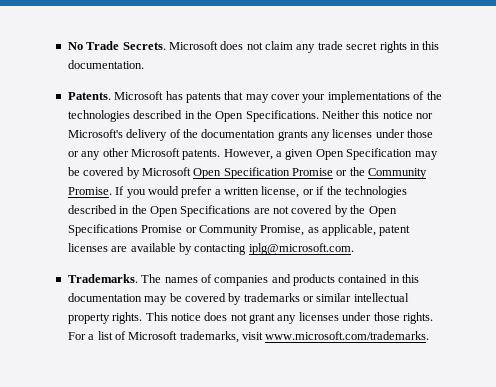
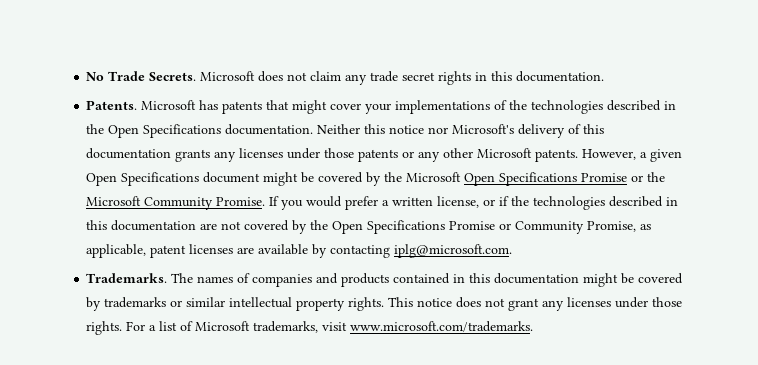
- Microsoft has patents that may cover your implementations of the technologies described in the Open Specifications.
+ Microsoft has patents that might cover your implementations of the technologies described in the Open Specifications documentation.
- Neither this notice nor Microsoft's delivery of the documentation grants any licenses under those or any other Microsoft patents.
+ Neither this notice nor Microsoft's delivery of this documentation grants any licenses under those patents or any other Microsoft patents.
- However, a given Open Specification may be covered by Microsoft Open Specification Promise or the Community Promise.
+ However, a given Open Specifications document might be covered by the Microsoft Open Specifications Promise or the Microsoft Community Promise.
- If you would prefer a written license, or if the technologies described in the Open Specifications are not covered by the Open Specifications Promise or Community Promise, as applicable, patent licenses are available by contacting iplg@microsoft.com.
+ If you would prefer a written license, or if the technologies described in this documentation are not covered by the Open Specifications Promise or Community Promise, as applicable, patent licenses are available by contacting iplg@microsoft.com.
- The names of companies and products contained in this documentation may be covered by trademarks or similar intellectual property rights.
+ The names of companies and products contained in this documentation might be covered by trademarks or similar intellectual property rights.

